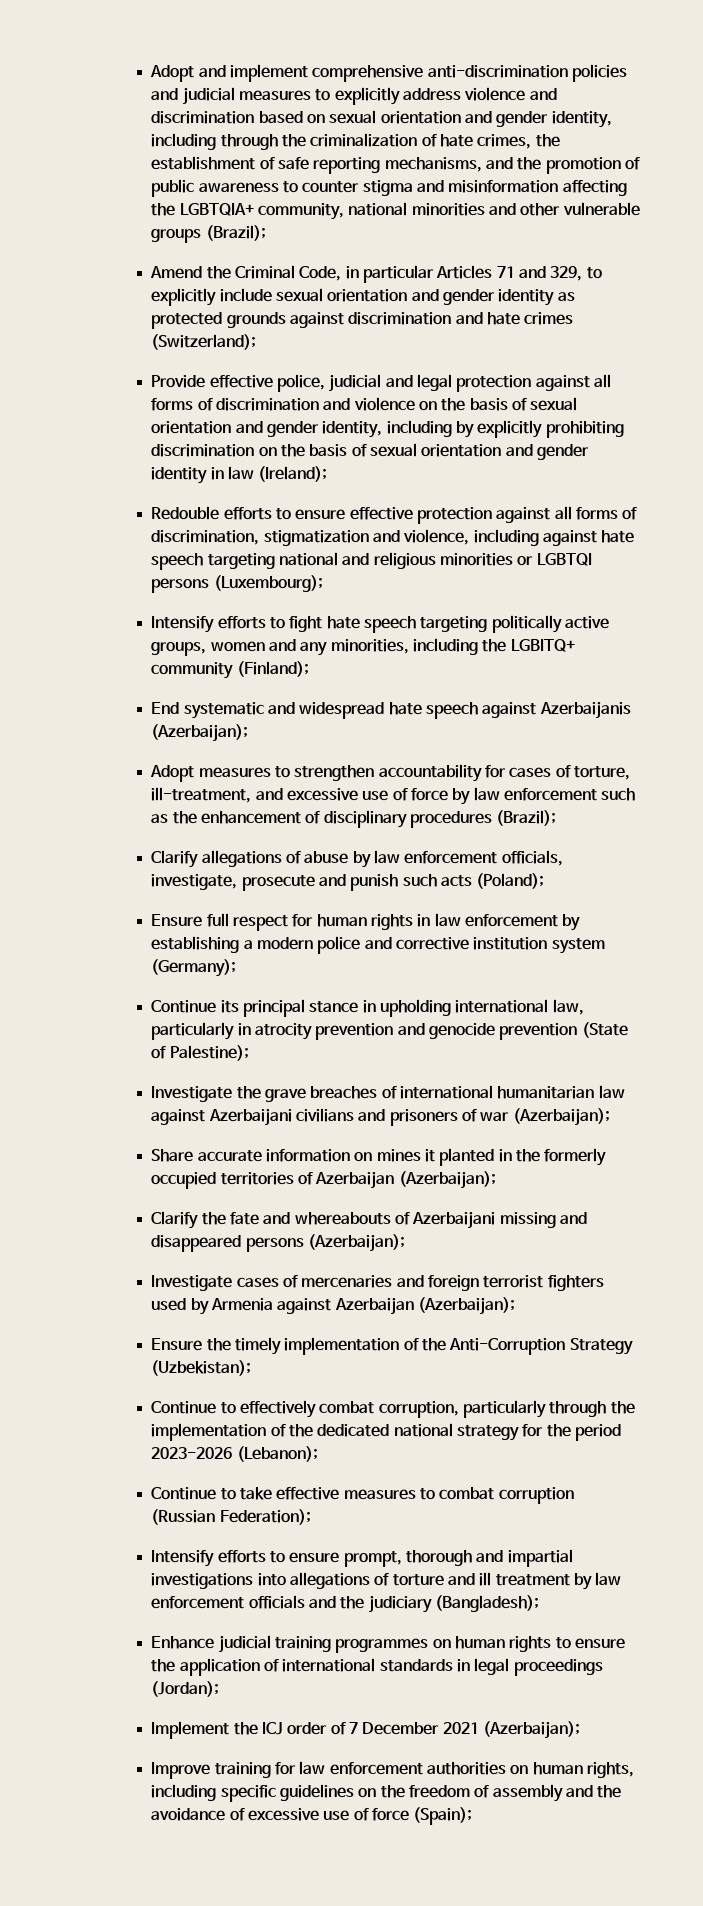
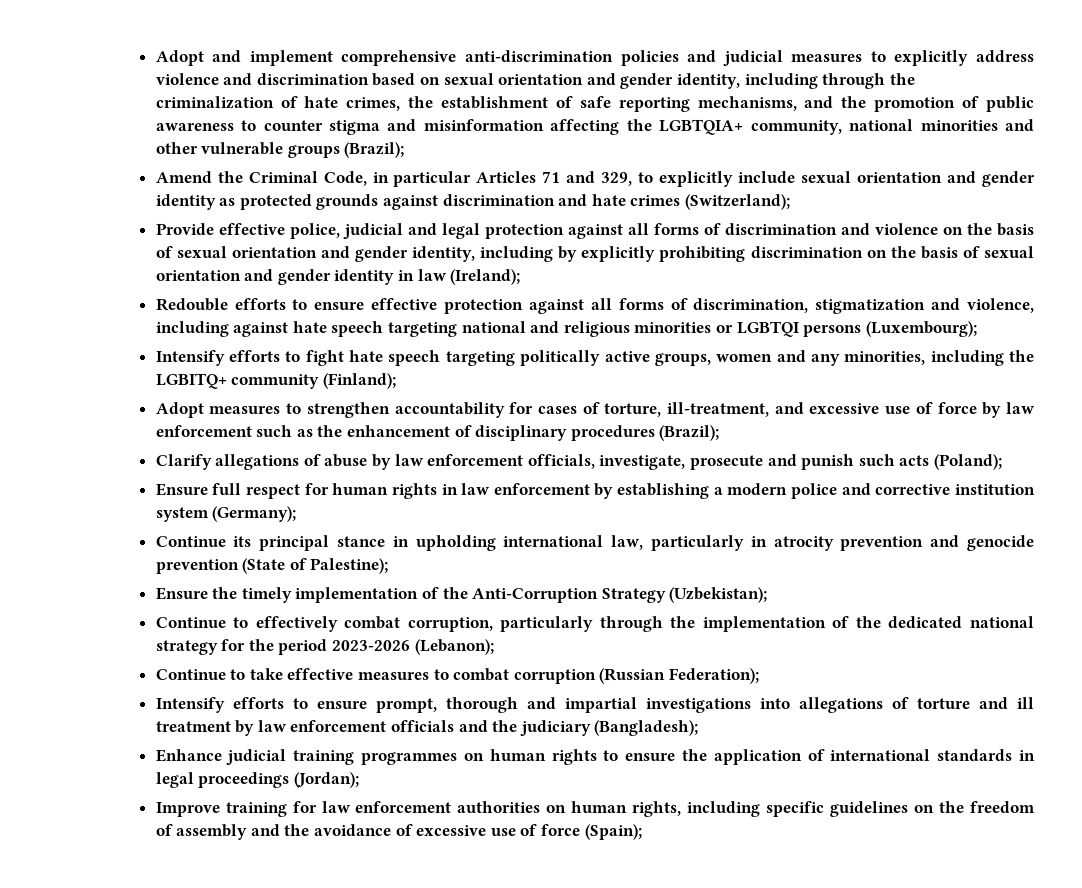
- End systematic and widespread hate speech against Azerbaijanis (Azerbaijan);
- Investigate the grave breaches of international humanitarian law against Azerbaijani civilians and prisoners of war (Azerbaijan);
- Share accurate information on mines it planted in the formerly occupied territories of Azerbaijan (Azerbaijan);
- Clarify the fate and whereabouts of Azerbaijani missing and disappeared persons (Azerbaijan);
- Investigate cases of mercenaries and foreign terrorist fighters used by Armenia against Azerbaijan (Azerbaijan);
- Implement the ICJ order of 7 December 2021 (Azerbaijan);

